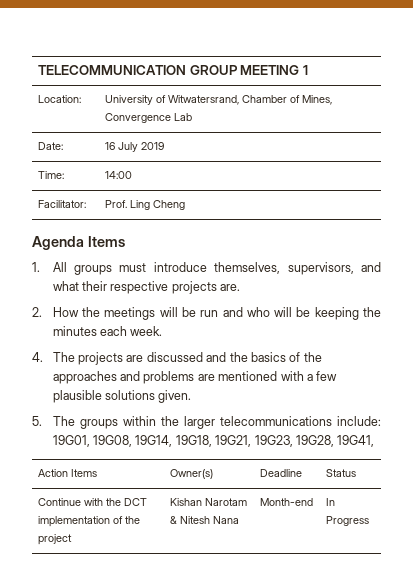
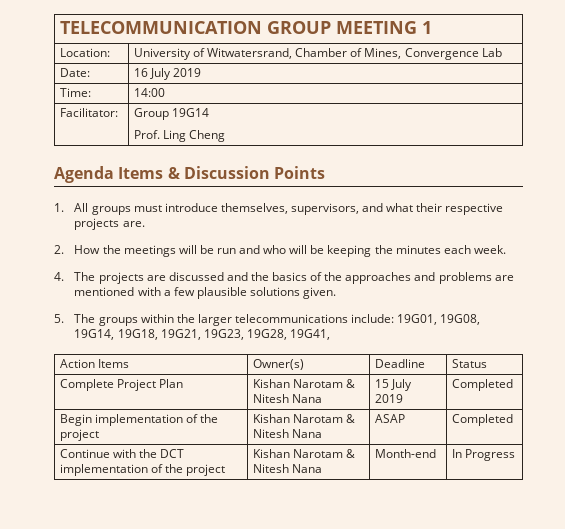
- Facilitator: | Prof. Ling Cheng
+ Facilitator: | Group 19G14
+ Prof. Ling Cheng
- Agenda Items
+ Agenda Items & Discussion Points
+ Complete Project Plan | Kishan Narotam & Nitesh Nana | 15 July 2019 | Completed
+ Begin implementation of the project | Kishan Narotam & Nitesh Nana | ASAP | Completed

